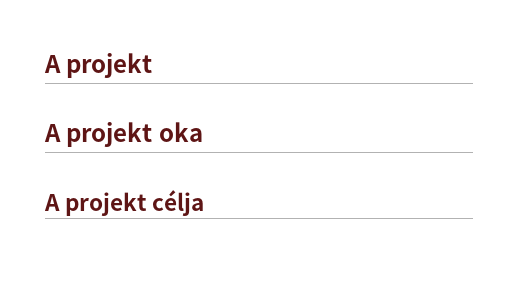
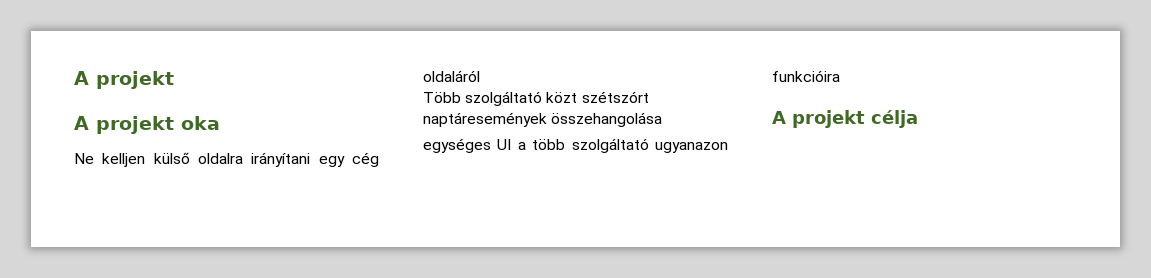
+ Ne kelljen külső oldalra irányítani egy cég oldaláról
+ Több szolgáltató közt szétszórt naptáresemények összehangolása
+ egységes UI a több szolgáltató ugyanazon funkcióira

